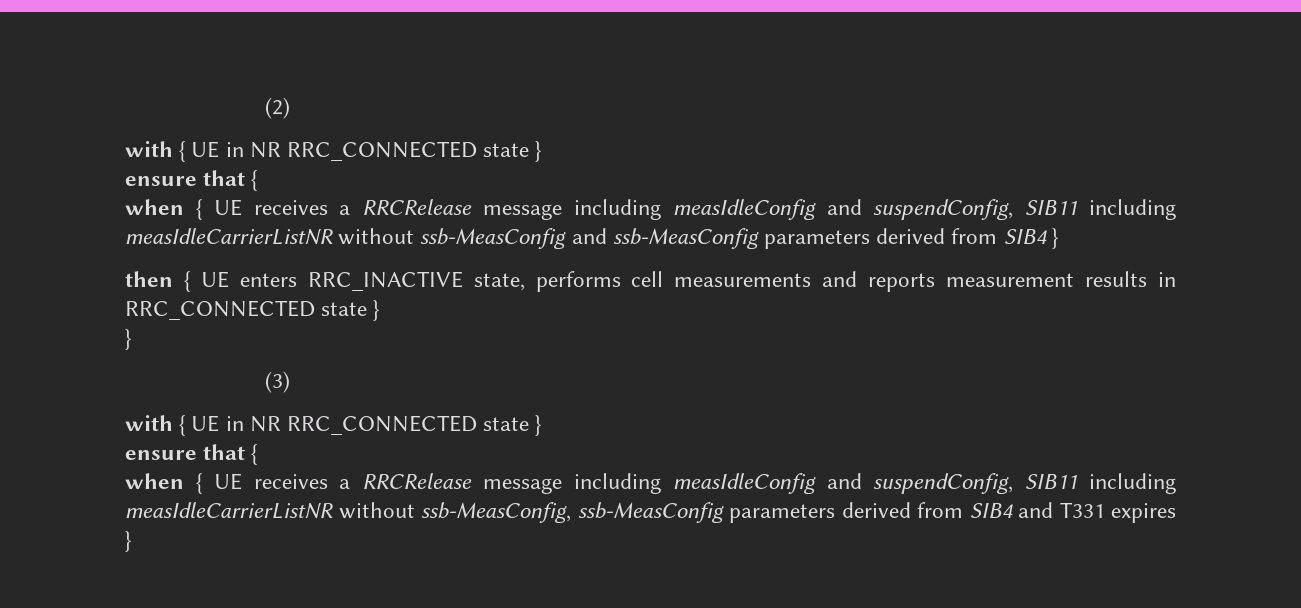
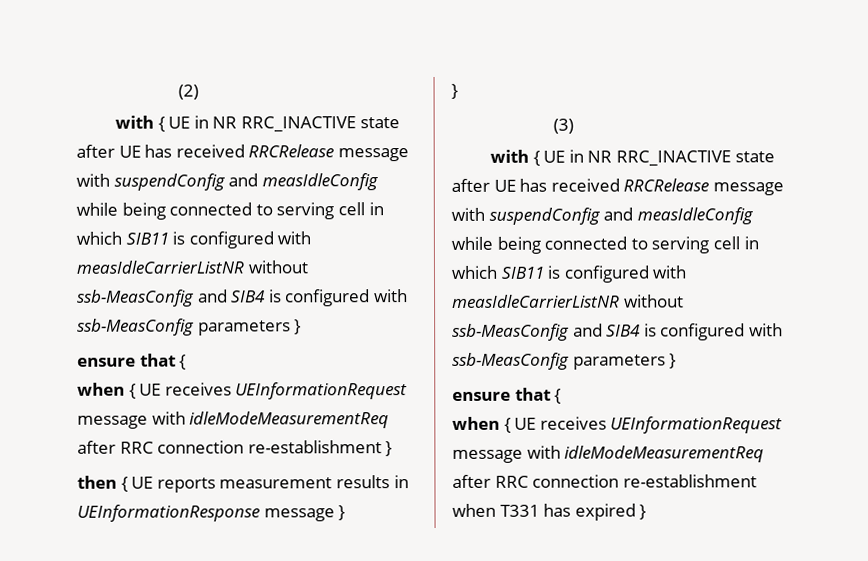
  (2)
- with { UE in NR RRC_CONNECTED state }
+ with { UE in NR RRC_INACTIVE state after UE has received RRCRelease message with suspendConfig and measIdleConfig while being connected to serving cell in which SIB11 is configured with measIdleCarrierListNR without ssb-MeasConfig and SIB4 is configured with ssb-MeasConfig parameters }
  ensure that {
- when { UE receives a RRCRelease message including measIdleConfig and suspendConfig, SIB11 including measIdleCarrierListNR without ssb-MeasConfig and ssb-MeasConfig parameters derived from SIB4 }
- then { UE enters RRC_INACTIVE state, performs cell measurements and reports measurement results in RRC_CONNECTED state }
+ when { UE receives UEInformationRequest message with idleModeMeasurementReq after RRC connection re-establishment }
+ then { UE reports measurement results in UEInformationResponse message }
  (3)
- with { UE in NR RRC_CONNECTED state }
+ with { UE in NR RRC_INACTIVE state after UE has received RRCRelease message with suspendConfig and measIdleConfig while being connected to serving cell in which SIB11 is configured with measIdleCarrierListNR without ssb-MeasConfig and SIB4 is configured with ssb-MeasConfig parameters }
  ensure that {
- when { UE receives a RRCRelease message including measIdleConfig and suspendConfig, SIB11 including measIdleCarrierListNR without ssb-MeasConfig, ssb-MeasConfig parameters derived from SIB4 and T331 expires }
+ when { UE receives UEInformationRequest message with idleModeMeasurementReq after RRC connection re-establishment when T331 has expired }

